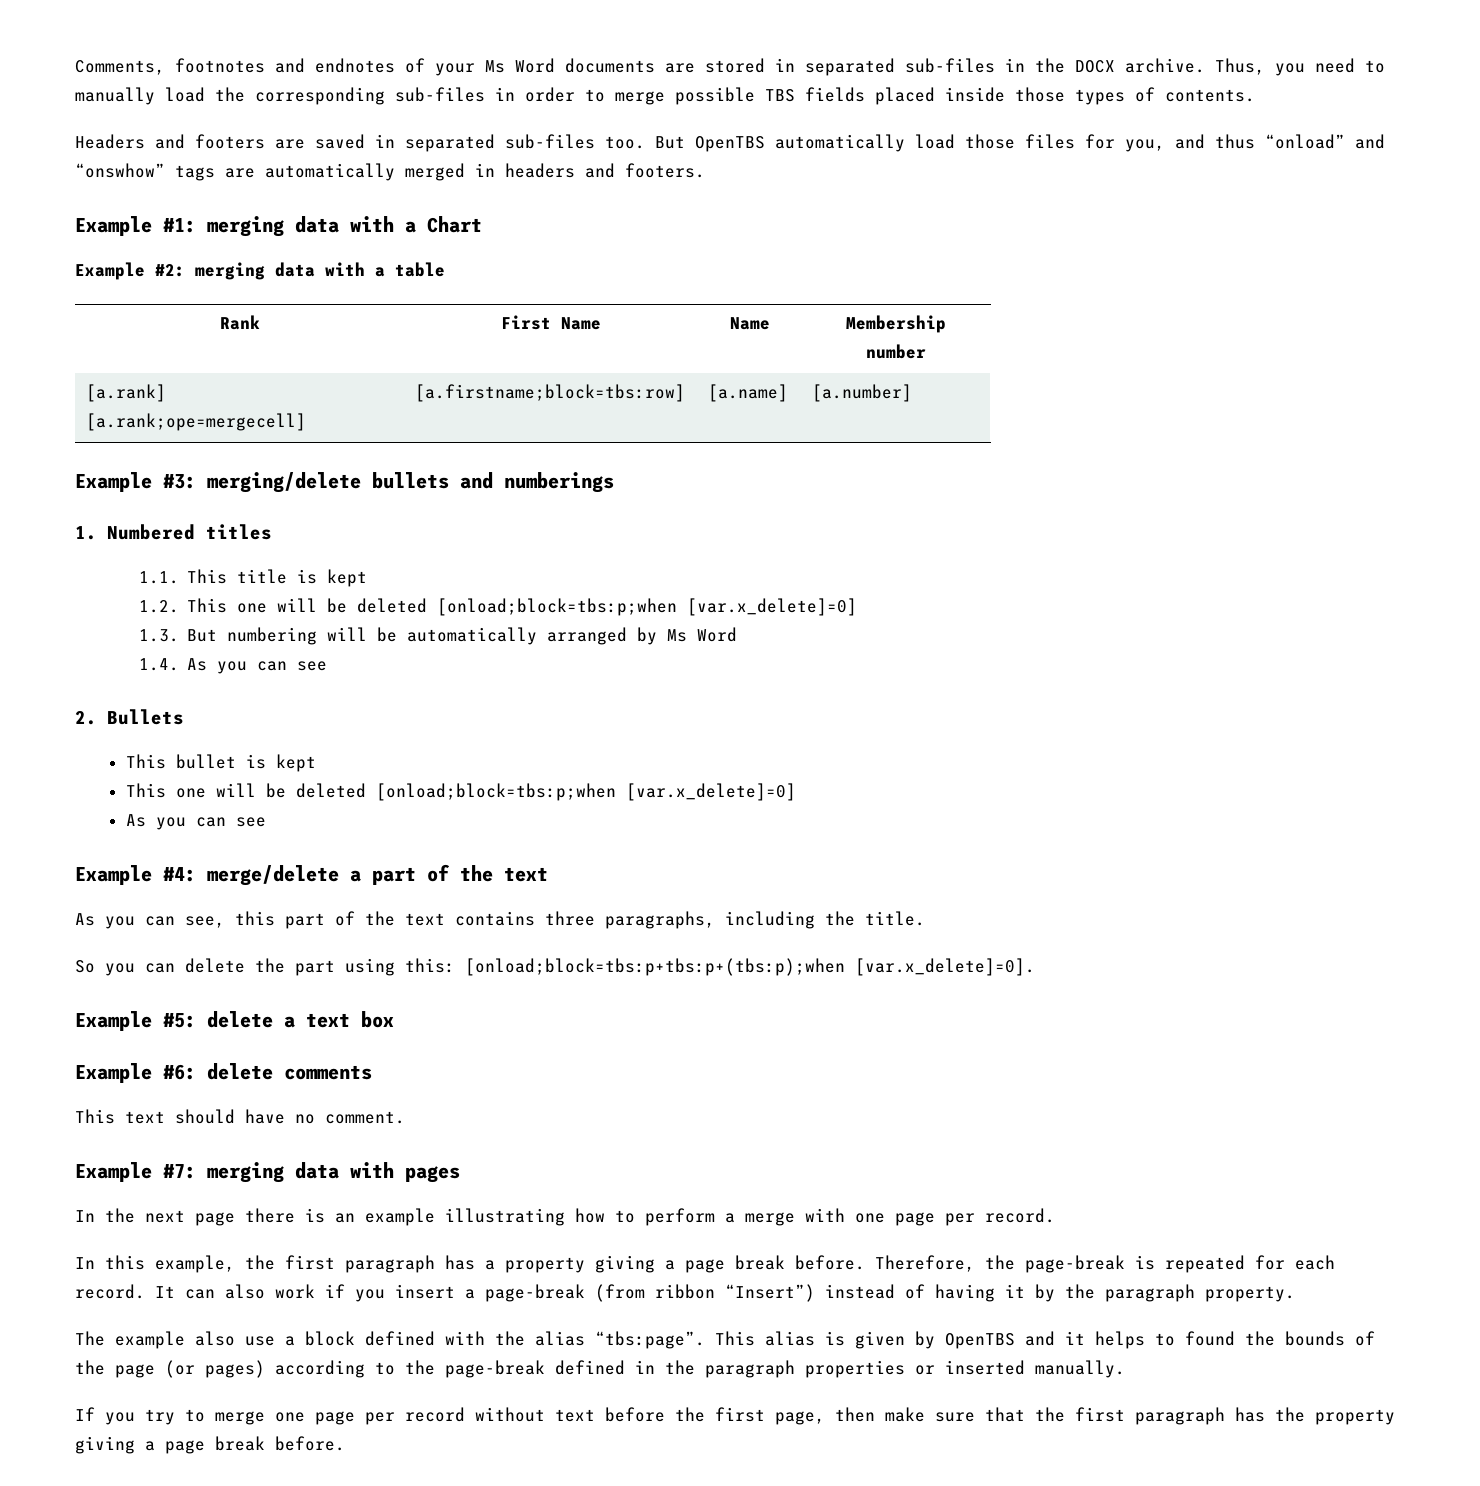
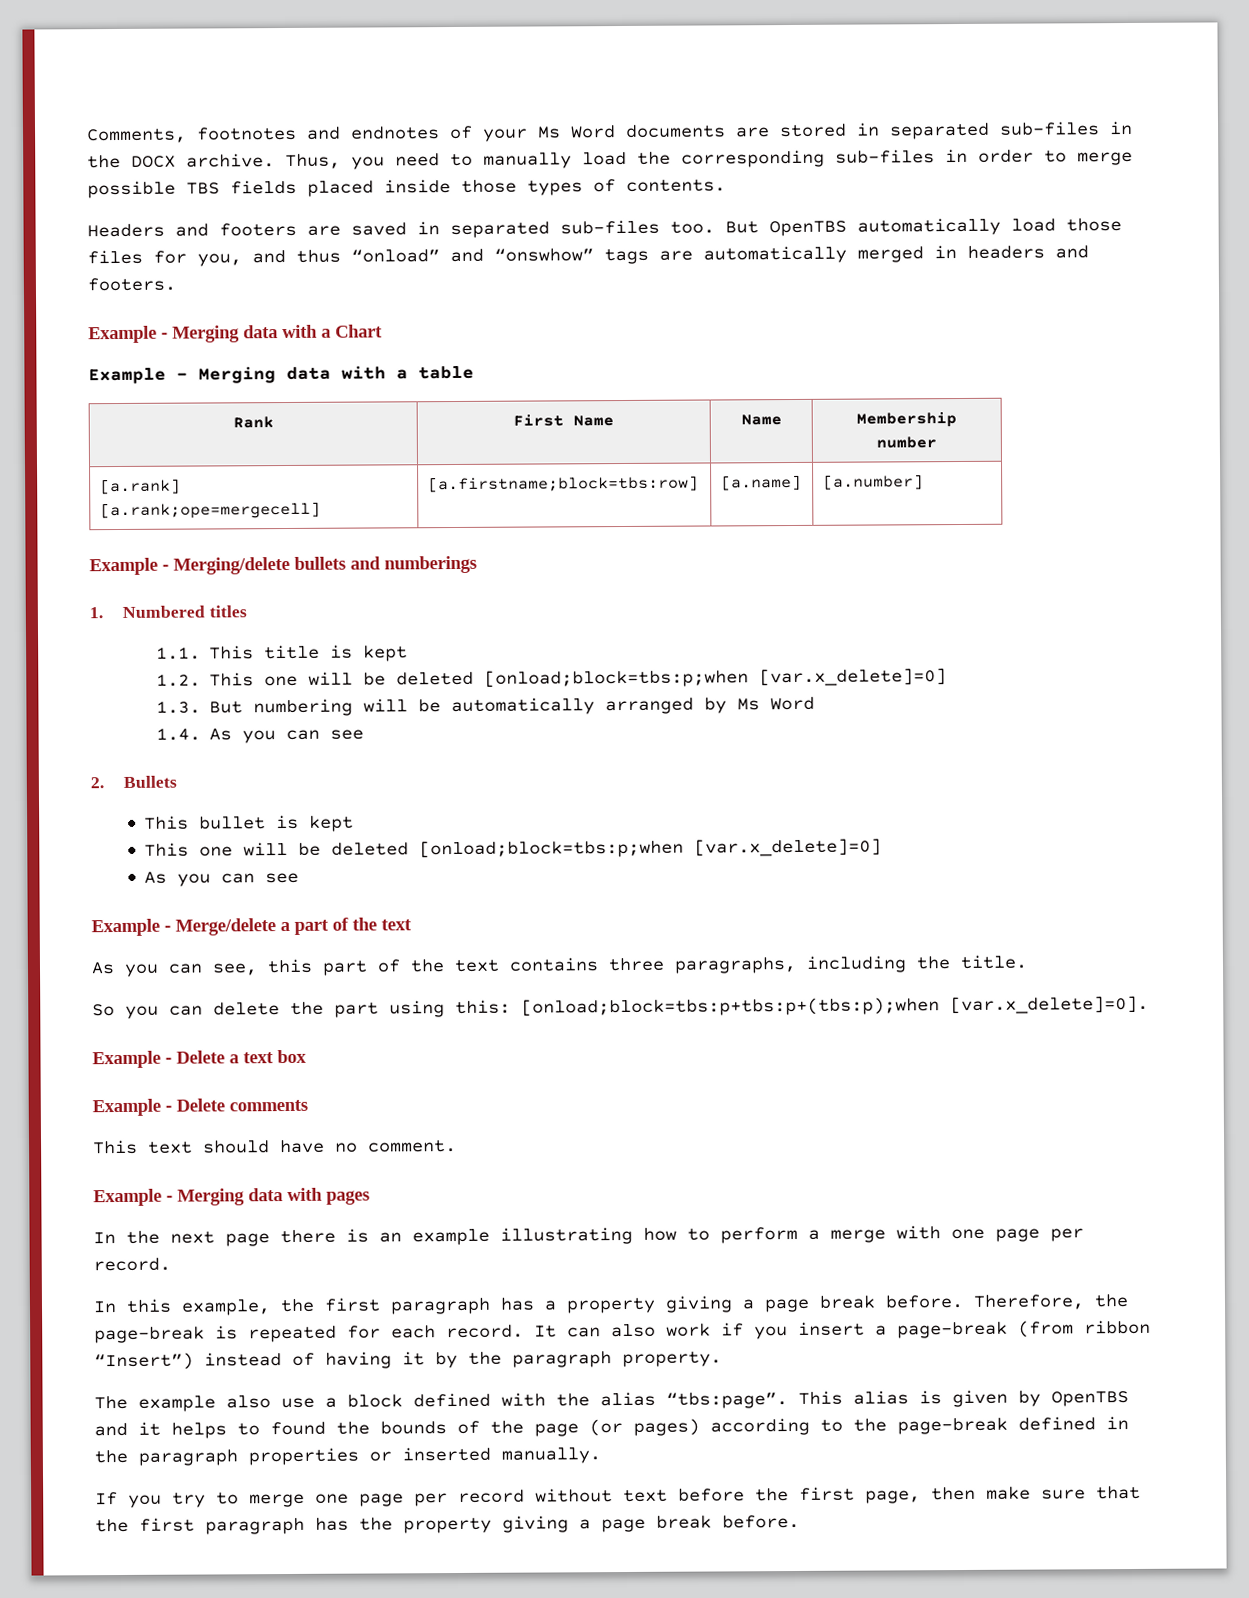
- Example #1: merging data with a Chart
+ Example - Merging data with a Chart
- Example #2: merging data with a table
+ Example - Merging data with a table
- Example #3: merging/delete bullets and numberings
+ Example - Merging/delete bullets and numberings
- Example #4: merge/delete a part of the text
+ Example - Merge/delete a part of the text
- Example #5: delete a text box
+ Example - Delete a text box
- Example #6: delete comments
+ Example - Delete comments
- Example #7: merging data with pages
+ Example - Merging data with pages

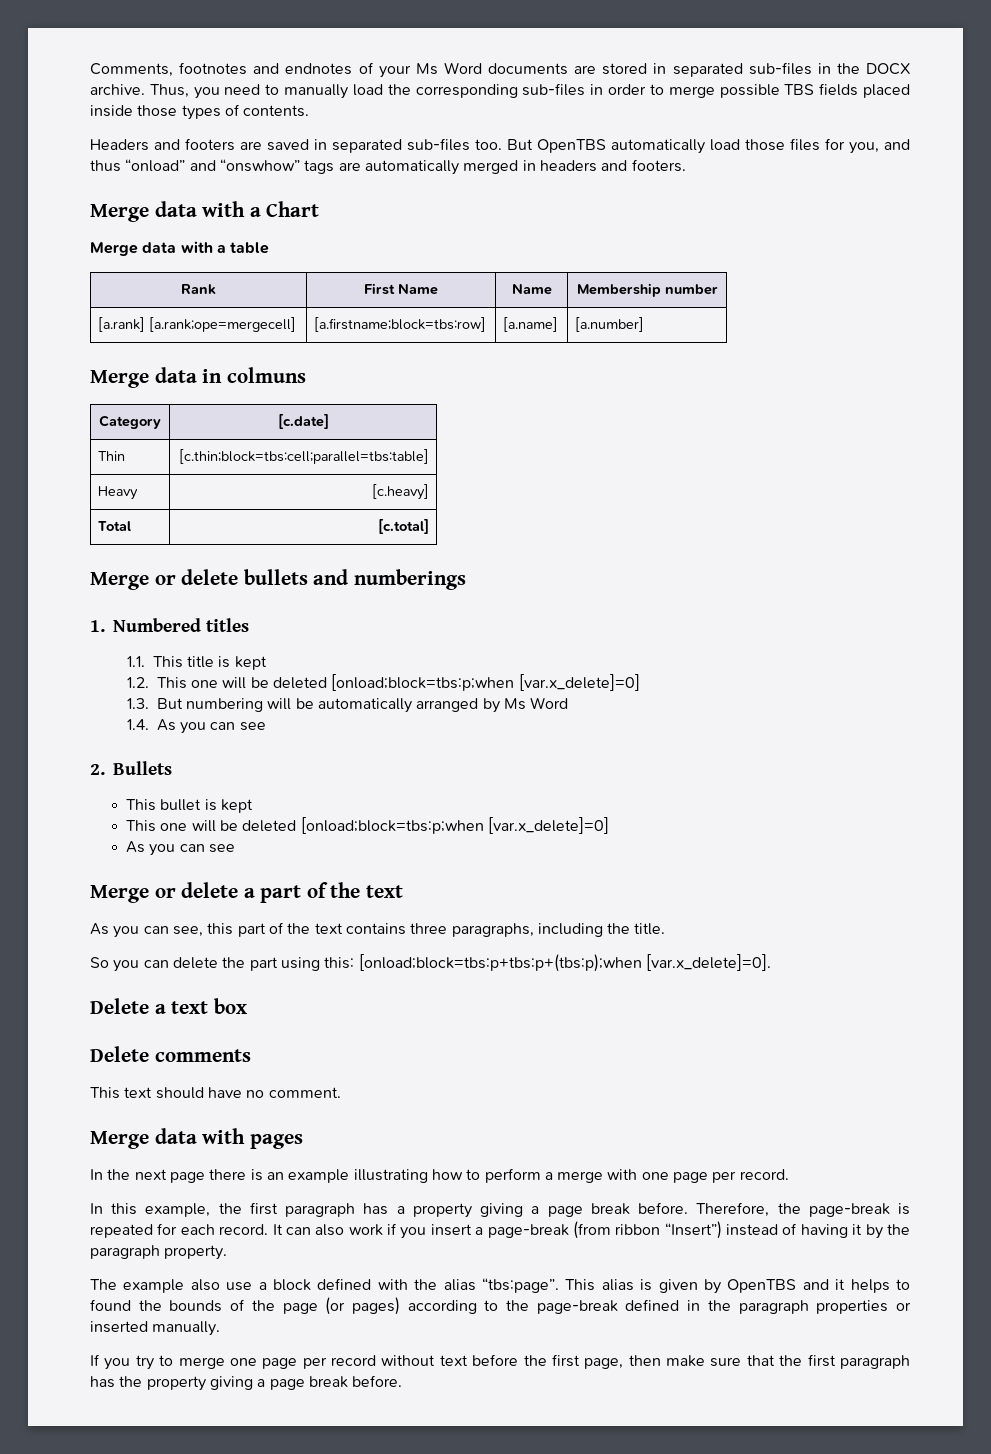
- Example - Merging data with a Chart
+ Merge data with a Chart
- Example - Merging data with a table
+ Merge data with a table
- Example - Merging/delete bullets and numberings
+ Merge data in colmuns
+ Category | [c.date]
+ Thin | [c.thin;block=tbs:cell;parallel=tbs:table]
+ Heavy | [c.heavy]
+ Total | [c.total]
+ Merge or delete bullets and numberings
- Example - Merge/delete a part of the text
+ Merge or delete a part of the text
- Example - Delete a text box
+ Delete a text box
- Example - Delete comments
+ Delete comments
- Example - Merging data with pages
+ Merge data with pages

